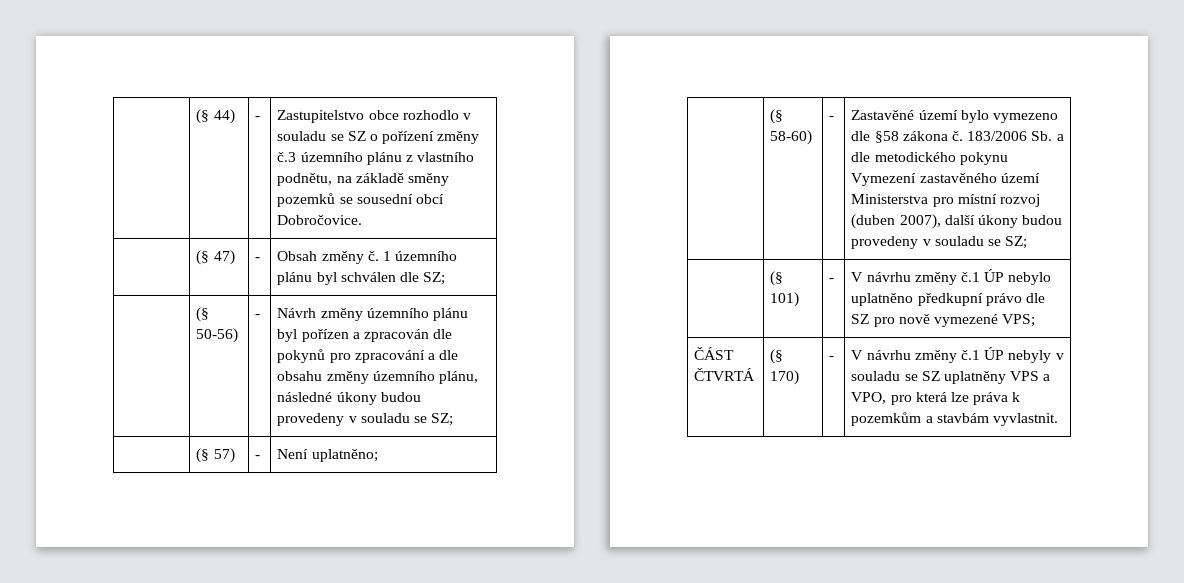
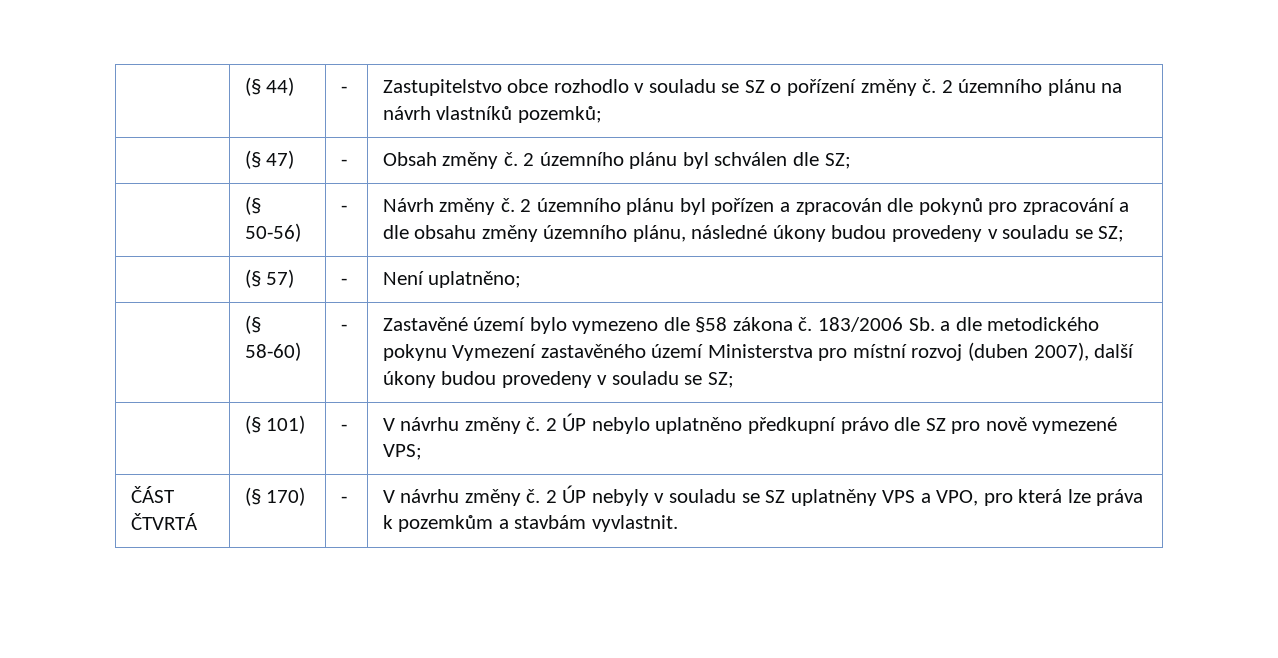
- | (§ 44) | - | Zastupitelstvo obce rozhodlo v souladu se SZ o pořízení změny č.3 územního plánu z vlastního podnětu, na základě směny pozemků se sousední obcí Dobročovice.
+ | (§ 44) | - | Zastupitelstvo obce rozhodlo v souladu se SZ o pořízení změny č. 2 územního plánu na návrh vlastníků pozemků;
- | (§ 47) | - | Obsah změny č. 1 územního plánu byl schválen dle SZ;
+ | (§ 47) | - | Obsah změny č. 2 územního plánu byl schválen dle SZ;
- | (§ 50-56) | - | Návrh změny územního plánu byl pořízen a zpracován dle pokynů pro zpracování a dle obsahu změny územního plánu, následné úkony budou provedeny v souladu se SZ;
+ | (§ 50-56) | - | Návrh změny č. 2 územního plánu byl pořízen a zpracován dle pokynů pro zpracování a dle obsahu změny územního plánu, následné úkony budou provedeny v souladu se SZ;
- | (§ 101) | - | V návrhu změny č.1 ÚP nebylo uplatněno předkupní právo dle SZ pro nově vymezené VPS;
+ | (§ 101) | - | V návrhu změny č. 2 ÚP nebylo uplatněno předkupní právo dle SZ pro nově vymezené VPS;
- ČÁST ČTVRTÁ | (§ 170) | - | V návrhu změny č.1 ÚP nebyly v souladu se SZ uplatněny VPS a VPO, pro která lze práva k pozemkům a stavbám vyvlastnit.
+ ČÁST ČTVRTÁ | (§ 170) | - | V návrhu změny č. 2 ÚP nebyly v souladu se SZ uplatněny VPS a VPO, pro která lze práva k pozemkům a stavbám vyvlastnit.

